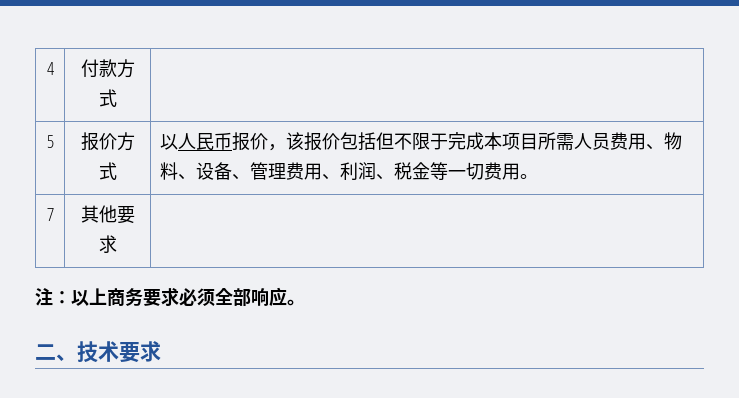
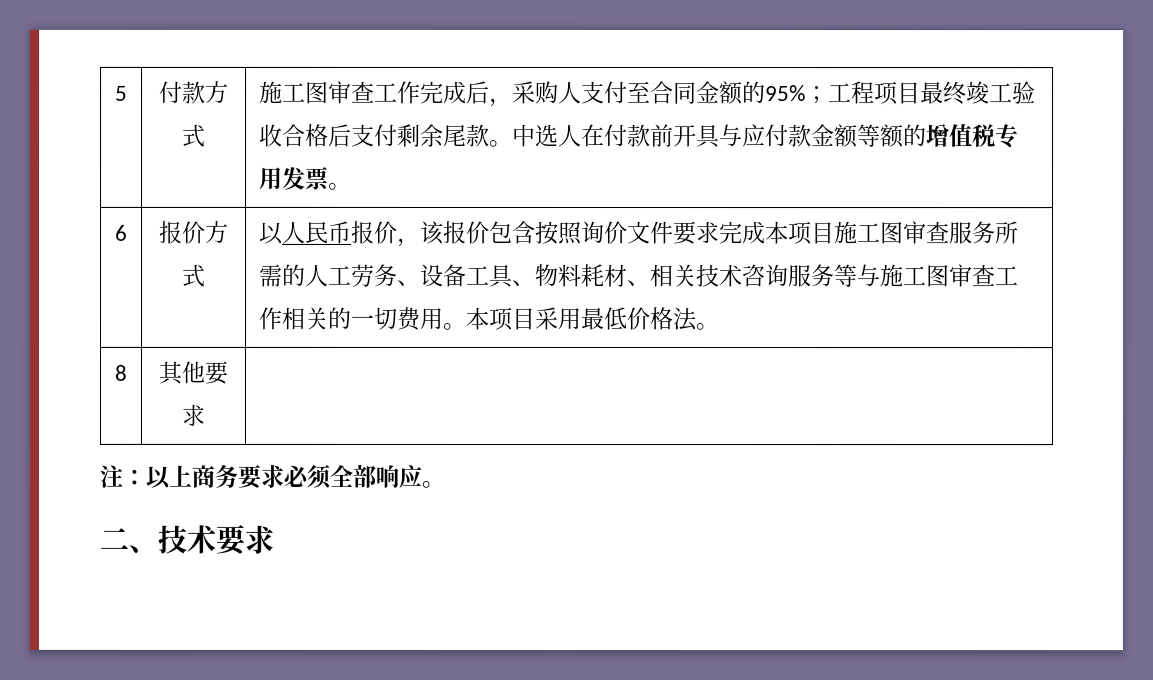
- 4 | 付款方式 |
- 5 | 报价方式 | 以人民币报价，该报价包括但不限于完成本项目所需人员费用、物料、设备、管理费用、利润、税金等一切费用。
- 7 | 其他要求 |
+ 5 | 付款方式 | 施工图审查工作完成后，采购人支付至合同金额的95%；工程项目最终竣工验收合格后支付剩余尾款。中选人在付款前开具与应付款金额等额的增值税专用发票。
+ 6 | 报价方式 | 以人民币报价，该报价包含按照询价文件要求完成本项目施工图审查服务所需的人工劳务、设备工具、物料耗材、相关技术咨询服务等与施工图审查工作相关的一切费用。本项目采用最低价格法。
+ 8 | 其他要求 |

